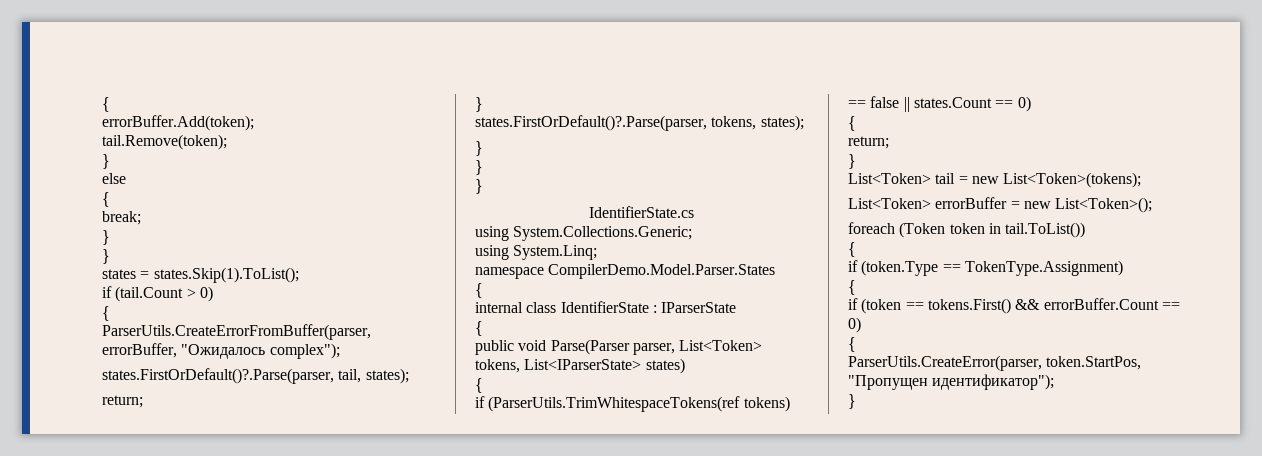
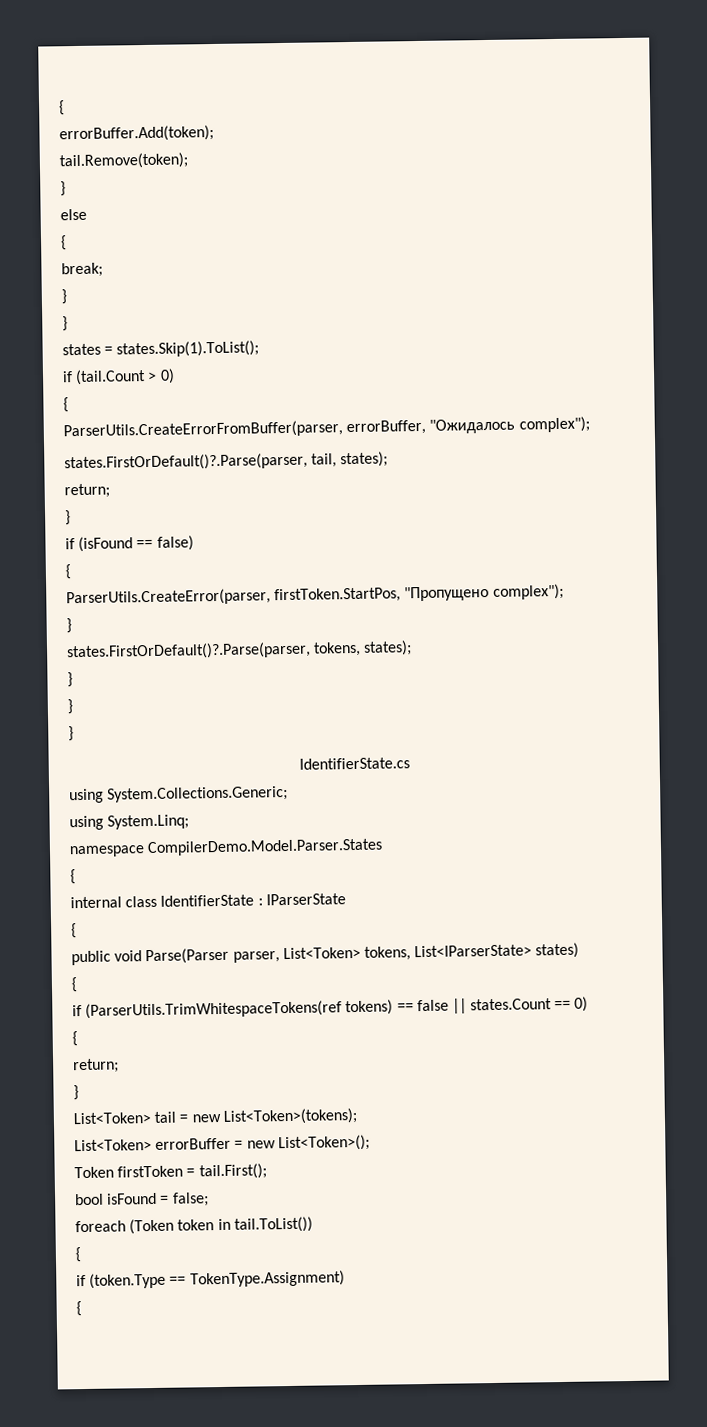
+ if (isFound == false)
+ {
+ ParserUtils.CreateError(parser, firstToken.StartPos, "Пропущено complex");
+ }
+ Token firstToken = tail.First();
+ bool isFound = false;
- if (token == tokens.First() && errorBuffer.Count == 0)
- {
- ParserUtils.CreateError(parser, token.StartPos, "Пропущен идентификатор");
- }

